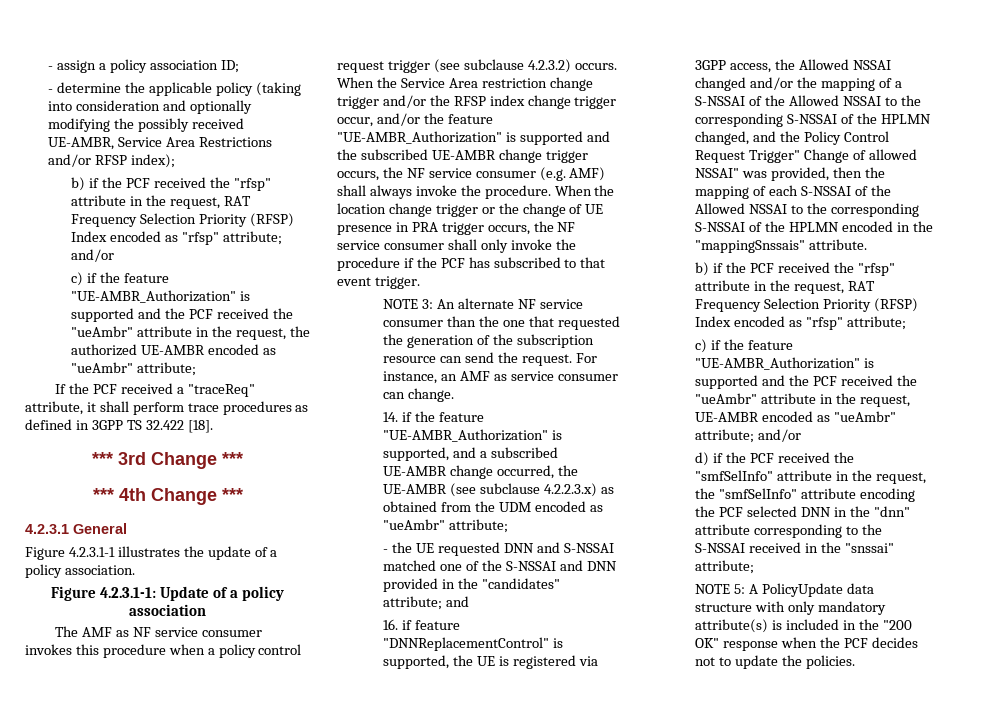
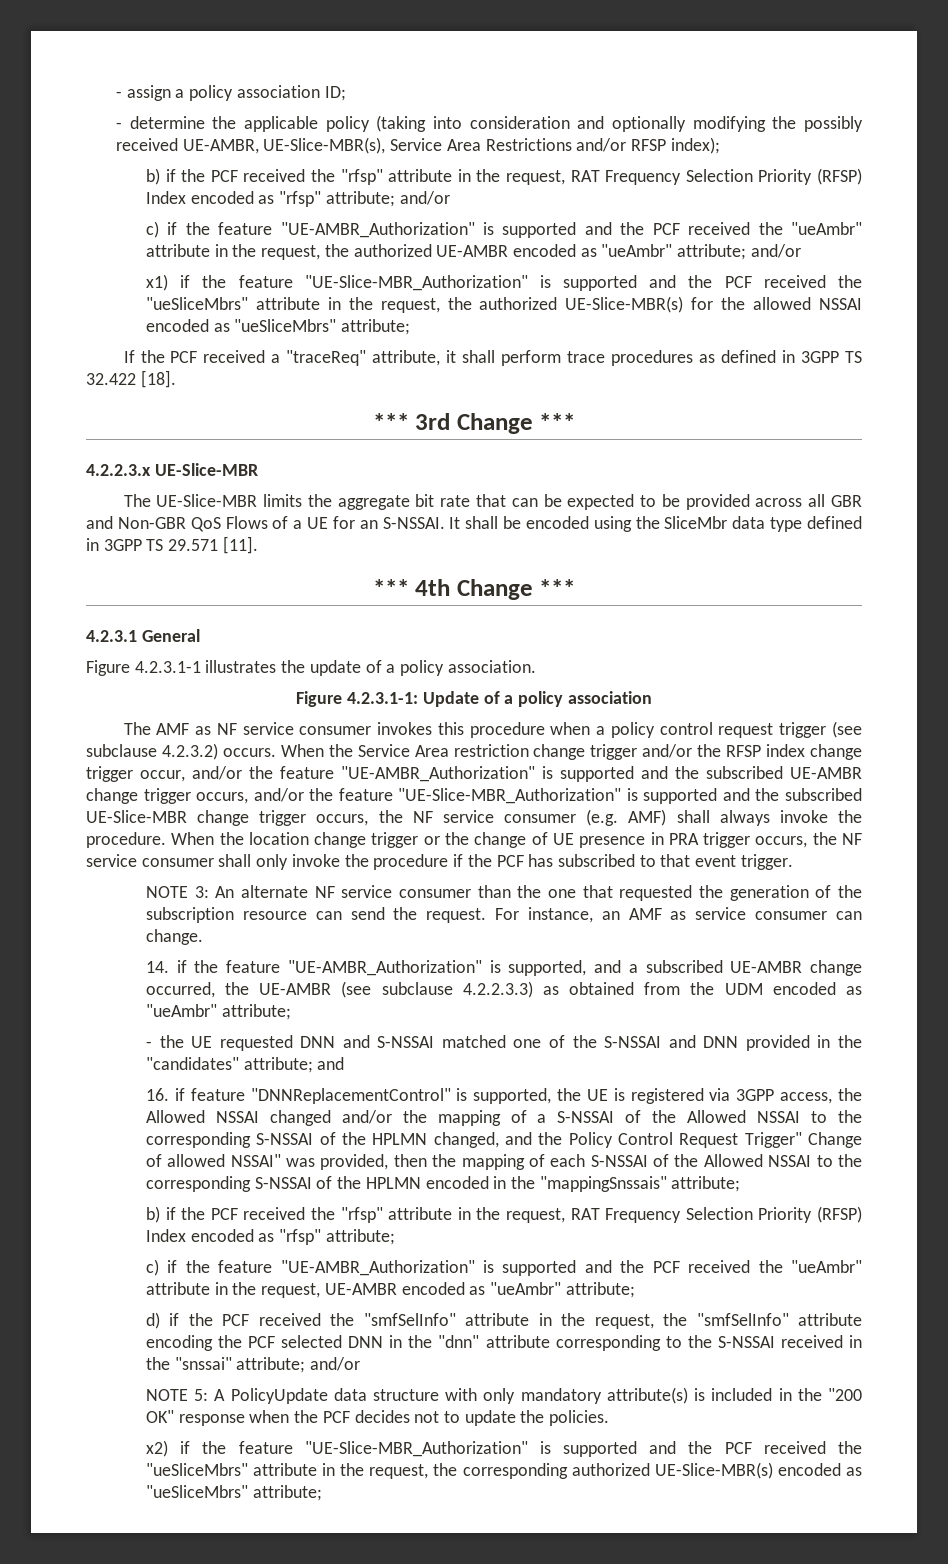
- - determine the applicable policy (taking into consideration and optionally modifying the possibly received UE-AMBR, Service Area Restrictions and/or RFSP index);
+ - determine the applicable policy (taking into consideration and optionally modifying the possibly received UE-AMBR, UE-Slice-MBR(s), Service Area Restrictions and/or RFSP index);
- c) if the feature "UE-AMBR_Authorization" is supported and the PCF received the "ueAmbr" attribute in the request, the authorized UE-AMBR encoded as "ueAmbr" attribute;
+ c) if the feature "UE-AMBR_Authorization" is supported and the PCF received the "ueAmbr" attribute in the request, the authorized UE-AMBR encoded as "ueAmbr" attribute; and/or
+ x1) if the feature "UE-Slice-MBR_Authorization" is supported and the PCF received the "ueSliceMbrs" attribute in the request, the authorized UE-Slice-MBR(s) for the allowed NSSAI encoded as "ueSliceMbrs" attribute;
+ 4.2.2.3.x UE-Slice-MBR
+ The UE-Slice-MBR limits the aggregate bit rate that can be expected to be provided across all GBR and Non-GBR QoS Flows of a UE for an S-NSSAI. It shall be encoded using the SliceMbr data type defined in 3GPP TS 29.571 [11].
- When the Service Area restriction change trigger and/or the RFSP index change trigger occur, and/or the feature "UE-AMBR_Authorization" is supported and the subscribed UE-AMBR change trigger occurs, the NF service consumer (e.g. AMF) shall always invoke the procedure.
+ When the Service Area restriction change trigger and/or the RFSP index change trigger occur, and/or the feature "UE-AMBR_Authorization" is supported and the subscribed UE-AMBR change trigger occurs, and/or the feature "UE-Slice-MBR_Authorization" is supported and the subscribed UE-Slice-MBR change trigger occurs, the NF service consumer (e.g. AMF) shall always invoke the procedure.
- 14. if the feature "UE-AMBR_Authorization" is supported, and a subscribed UE-AMBR change occurred, the UE-AMBR (see subclause 4.2.2.3.x) as obtained from the UDM encoded as "ueAmbr" attribute;
+ 14. if the feature "UE-AMBR_Authorization" is supported, and a subscribed UE-AMBR change occurred, the UE-AMBR (see subclause 4.2.2.3.3) as obtained from the UDM encoded as "ueAmbr" attribute;
- 16. if feature "DNNReplacementControl" is supported, the UE is registered via 3GPP access, the Allowed NSSAI changed and/or the mapping of a S-NSSAI of the Allowed NSSAI to the corresponding S-NSSAI of the HPLMN changed, and the Policy Control Request Trigger" Change of allowed NSSAI" was provided, then the mapping of each S-NSSAI of the Allowed NSSAI to the corresponding S-NSSAI of the HPLMN encoded in the "mappingSnssais" attribute.
+ 16. if feature "DNNReplacementControl" is supported, the UE is registered via 3GPP access, the Allowed NSSAI changed and/or the mapping of a S-NSSAI of the Allowed NSSAI to the corresponding S-NSSAI of the HPLMN changed, and the Policy Control Request Trigger" Change of allowed NSSAI" was provided, then the mapping of each S-NSSAI of the Allowed NSSAI to the corresponding S-NSSAI of the HPLMN encoded in the "mappingSnssais" attribute;
- c) if the feature "UE-AMBR_Authorization" is supported and the PCF received the "ueAmbr" attribute in the request, UE-AMBR encoded as "ueAmbr" attribute; and/or
+ c) if the feature "UE-AMBR_Authorization" is supported and the PCF received the "ueAmbr" attribute in the request, UE-AMBR encoded as "ueAmbr" attribute;
- d) if the PCF received the "smfSelInfo" attribute in the request, the "smfSelInfo" attribute encoding the PCF selected DNN in the "dnn" attribute corresponding to the S-NSSAI received in the "snssai" attribute;
+ d) if the PCF received the "smfSelInfo" attribute in the request, the "smfSelInfo" attribute encoding the PCF selected DNN in the "dnn" attribute corresponding to the S-NSSAI received in the "snssai" attribute; and/or
+ x2) if the feature "UE-Slice-MBR_Authorization" is supported and the PCF received the "ueSliceMbrs" attribute in the request, the corresponding authorized UE-Slice-MBR(s) encoded as "ueSliceMbrs" attribute;

